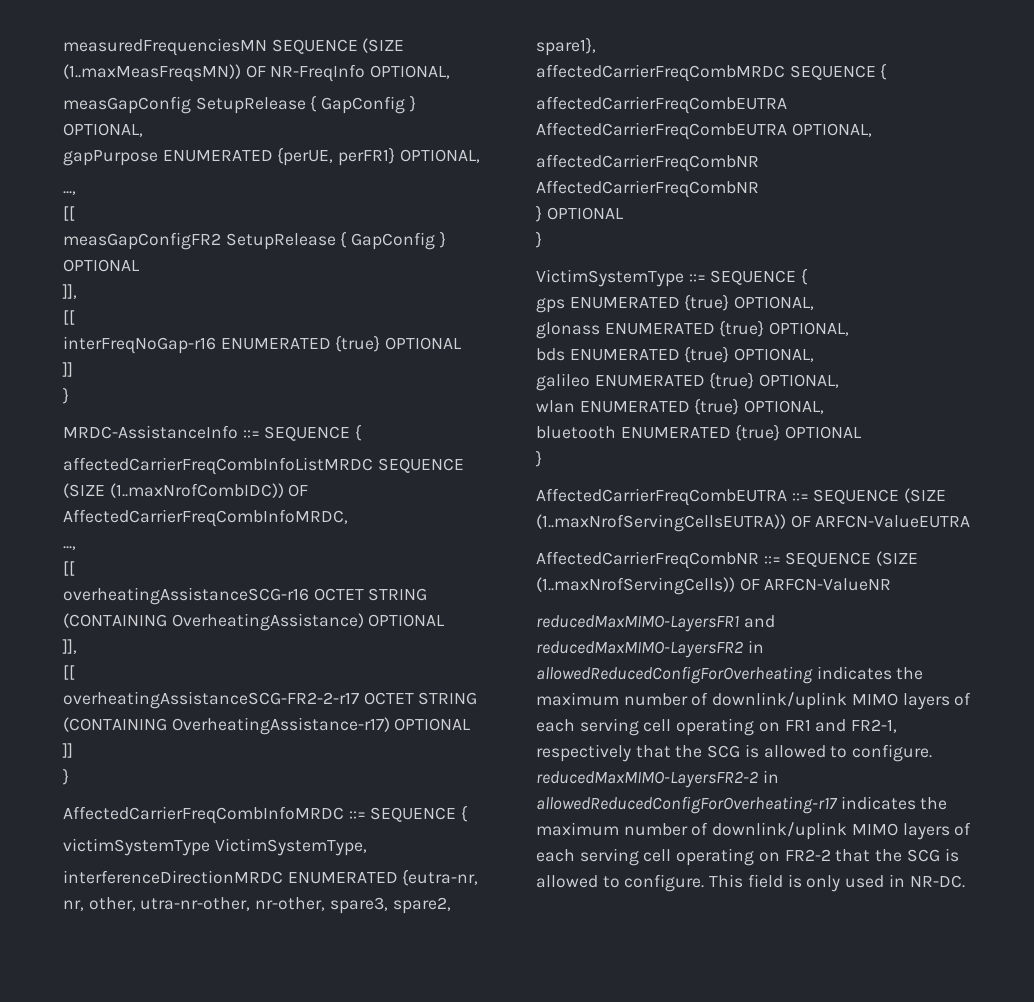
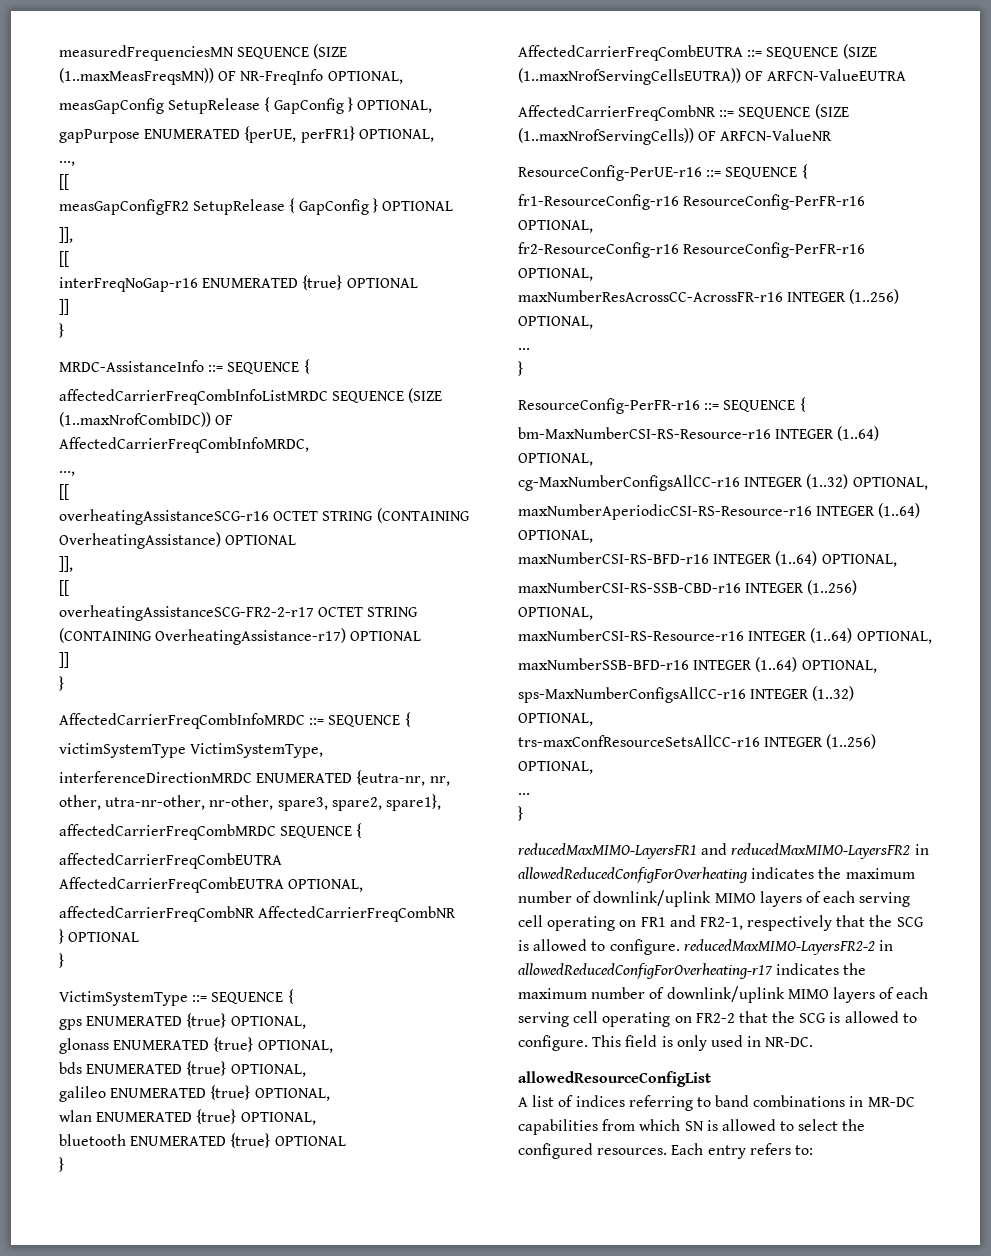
+ ResourceConfig-PerUE-r16 ::= SEQUENCE {
+ fr1-ResourceConfig-r16 ResourceConfig-PerFR-r16 OPTIONAL,
+ fr2-ResourceConfig-r16 ResourceConfig-PerFR-r16 OPTIONAL,
+ maxNumberResAcrossCC-AcrossFR-r16 INTEGER (1..256) OPTIONAL,
+ ...
+ }
+ ResourceConfig-PerFR-r16 ::= SEQUENCE {
+ bm-MaxNumberCSI-RS-Resource-r16 INTEGER (1..64) OPTIONAL,
+ cg-MaxNumberConfigsAllCC-r16 INTEGER (1..32) OPTIONAL,
+ maxNumberAperiodicCSI-RS-Resource-r16 INTEGER (1..64) OPTIONAL,
+ maxNumberCSI-RS-BFD-r16 INTEGER (1..64) OPTIONAL,
+ maxNumberCSI-RS-SSB-CBD-r16 INTEGER (1..256) OPTIONAL,
+ maxNumberCSI-RS-Resource-r16 INTEGER (1..64) OPTIONAL,
+ maxNumberSSB-BFD-r16 INTEGER (1..64) OPTIONAL,
+ sps-MaxNumberConfigsAllCC-r16 INTEGER (1..32) OPTIONAL,
+ trs-maxConfResourceSetsAllCC-r16 INTEGER (1..256) OPTIONAL,
+ ...
+ }
+ allowedResourceConfigList
+ A list of indices referring to band combinations in MR-DC capabilities from which SN is allowed to select the configured resources. Each entry refers to:

